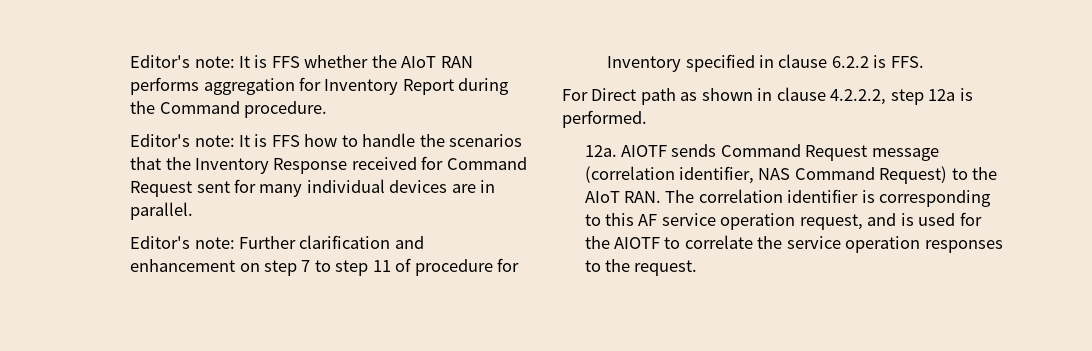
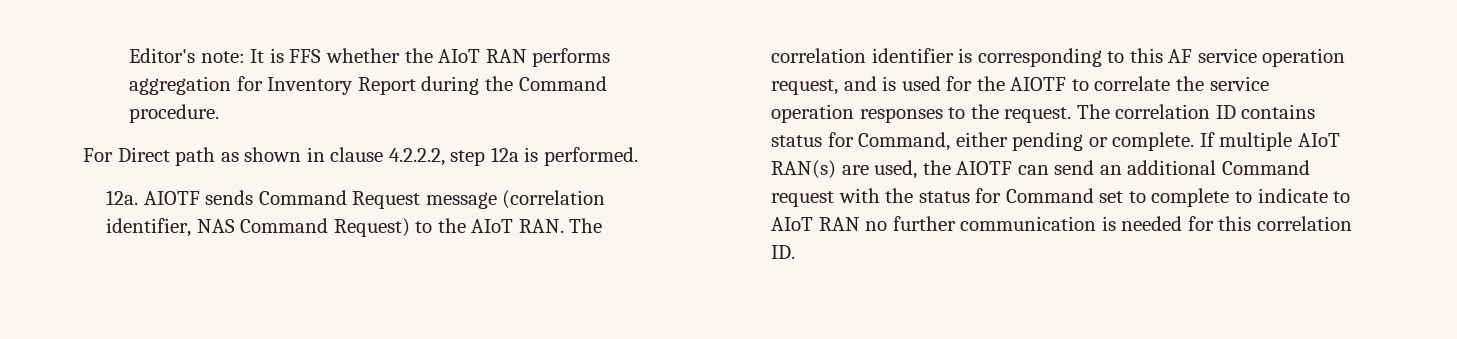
- Editor's note: It is FFS how to handle the scenarios that the Inventory Response received for Command Request sent for many individual devices are in parallel.
- Editor's note: Further clarification and enhancement on step 7 to step 11 of procedure for Inventory specified in clause 6.2.2 is FFS.
+ The correlation ID contains status for Command, either pending or complete. If multiple AIoT RAN(s) are used, the AIOTF can send an additional Command request with the status for Command set to complete to indicate to AIoT RAN no further communication is needed for this correlation ID.

